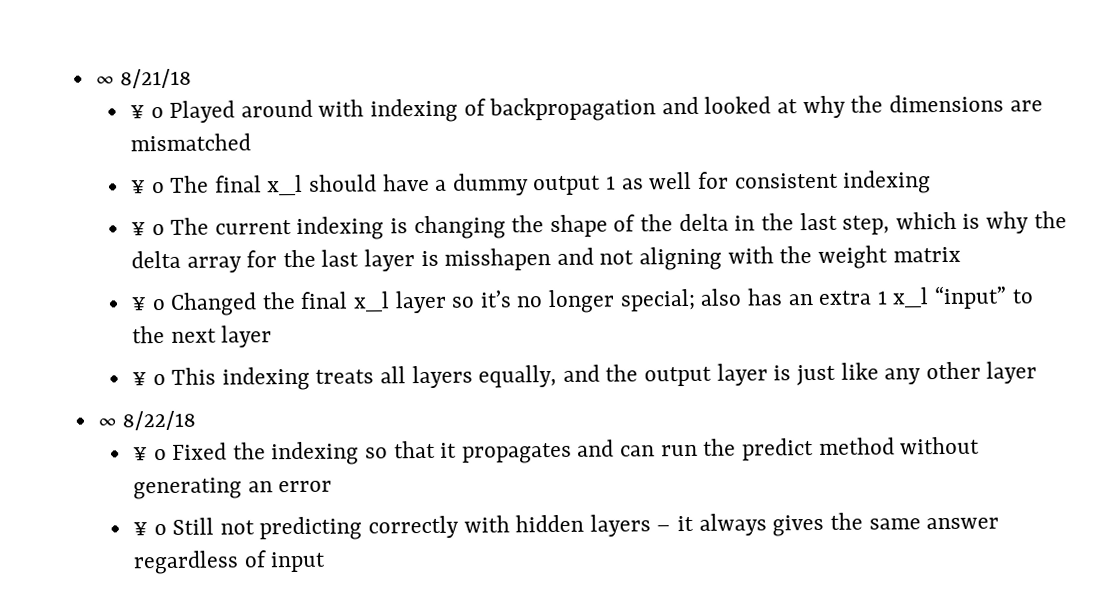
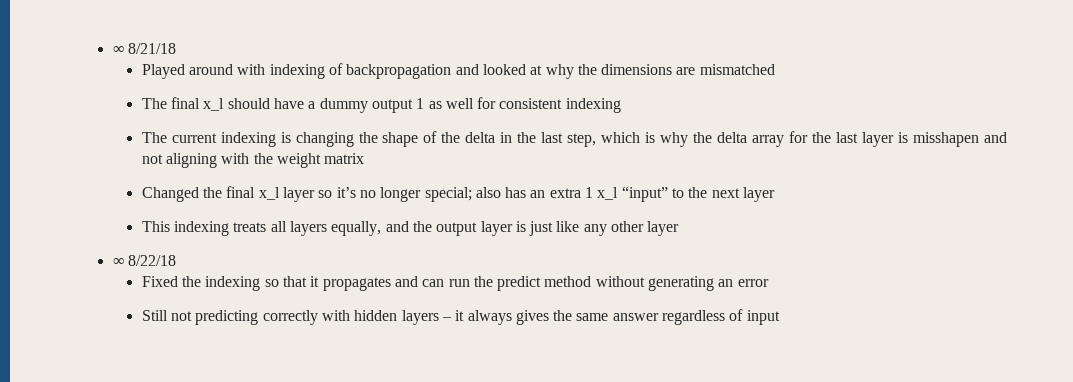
- ¥ o Played around with indexing of backpropagation and looked at why the dimensions are mismatched
+ Played around with indexing of backpropagation and looked at why the dimensions are mismatched
- ¥ o The final x_l should have a dummy output 1 as well for consistent indexing
+ The final x_l should have a dummy output 1 as well for consistent indexing
- ¥ o The current indexing is changing the shape of the delta in the last step, which is why the delta array for the last layer is misshapen and not aligning with the weight matrix
+ The current indexing is changing the shape of the delta in the last step, which is why the delta array for the last layer is misshapen and not aligning with the weight matrix
- ¥ o Changed the final x_l layer so it’s no longer special; also has an extra 1 x_l “input” to the next layer
+ Changed the final x_l layer so it’s no longer special; also has an extra 1 x_l “input” to the next layer
- ¥ o This indexing treats all layers equally, and the output layer is just like any other layer
+ This indexing treats all layers equally, and the output layer is just like any other layer
- ¥ o Fixed the indexing so that it propagates and can run the predict method without generating an error
+ Fixed the indexing so that it propagates and can run the predict method without generating an error
- ¥ o Still not predicting correctly with hidden layers – it always gives the same answer regardless of input
+ Still not predicting correctly with hidden layers – it always gives the same answer regardless of input

